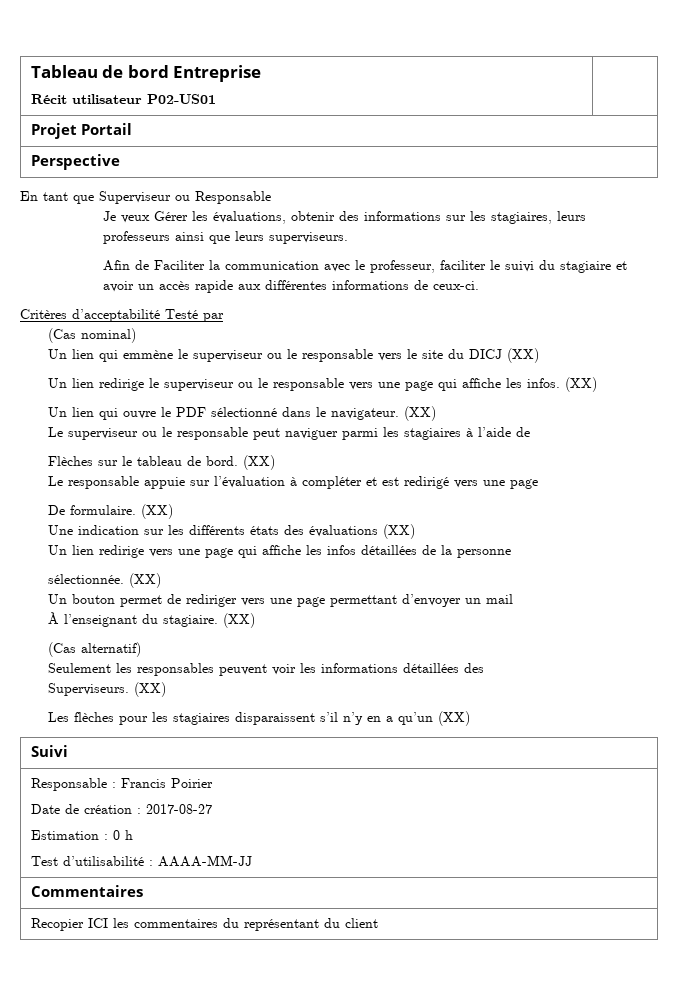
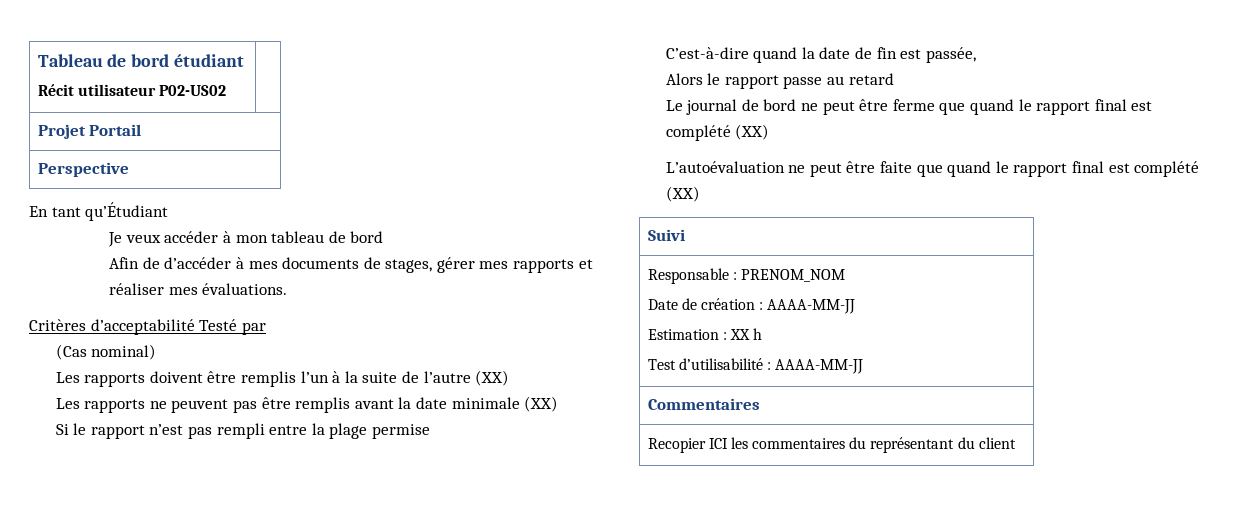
- Tableau de bord Entreprise
- Récit utilisateur P02-US01 |
+ Tableau de bord étudiant
+ Récit utilisateur P02-US02 |
- En tant que Superviseur ou Responsable
- Je veux Gérer les évaluations, obtenir des informations sur les stagiaires, leurs professeurs ainsi que leurs superviseurs.
- Afin de Faciliter la communication avec le professeur, faciliter le suivi du stagiaire et avoir un accès rapide aux différentes informations de ceux-ci.
+ En tant qu’Étudiant
+ Je veux accéder à mon tableau de bord
+ Afin de d’accéder à mes documents de stages, gérer mes rapports et réaliser mes évaluations.
- Un lien qui emmène le superviseur ou le responsable vers le site du DICJ (XX)
- Un lien redirige le superviseur ou le responsable vers une page qui affiche les infos. (XX)
- Un lien qui ouvre le PDF sélectionné dans le navigateur. (XX)
- Le superviseur ou le responsable peut naviguer parmi les stagiaires à l’aide de
- Flèches sur le tableau de bord. (XX)
- Le responsable appuie sur l’évaluation à compléter et est redirigé vers une page
- De formulaire. (XX)
- Une indication sur les différents états des évaluations (XX)
- Un lien redirige vers une page qui affiche les infos détaillées de la personne
- sélectionnée. (XX)
- Un bouton permet de rediriger vers une page permettant d’envoyer un mail
- À l’enseignant du stagiaire. (XX)
- (Cas alternatif)
- Seulement les responsables peuvent voir les informations détaillées des
- Superviseurs. (XX)
- Les flèches pour les stagiaires disparaissent s’il n’y en a qu’un (XX)
+ Les rapports doivent être remplis l’un à la suite de l’autre (XX)
+ Les rapports ne peuvent pas être remplis avant la date minimale (XX)
+ Si le rapport n’est pas rempli entre la plage permise
+ C’est-à-dire quand la date de fin est passée,
+ Alors le rapport passe au retard
+ Le journal de bord ne peut être ferme que quand le rapport final est complété (XX)
+ L’autoévaluation ne peut être faite que quand le rapport final est complété (XX)
- Responsable : Francis Poirier
- Date de création : 2017-08-27
- Estimation : 0 h
+ Responsable : PRENOM_NOM
+ Date de création : AAAA-MM-JJ
+ Estimation : XX h

